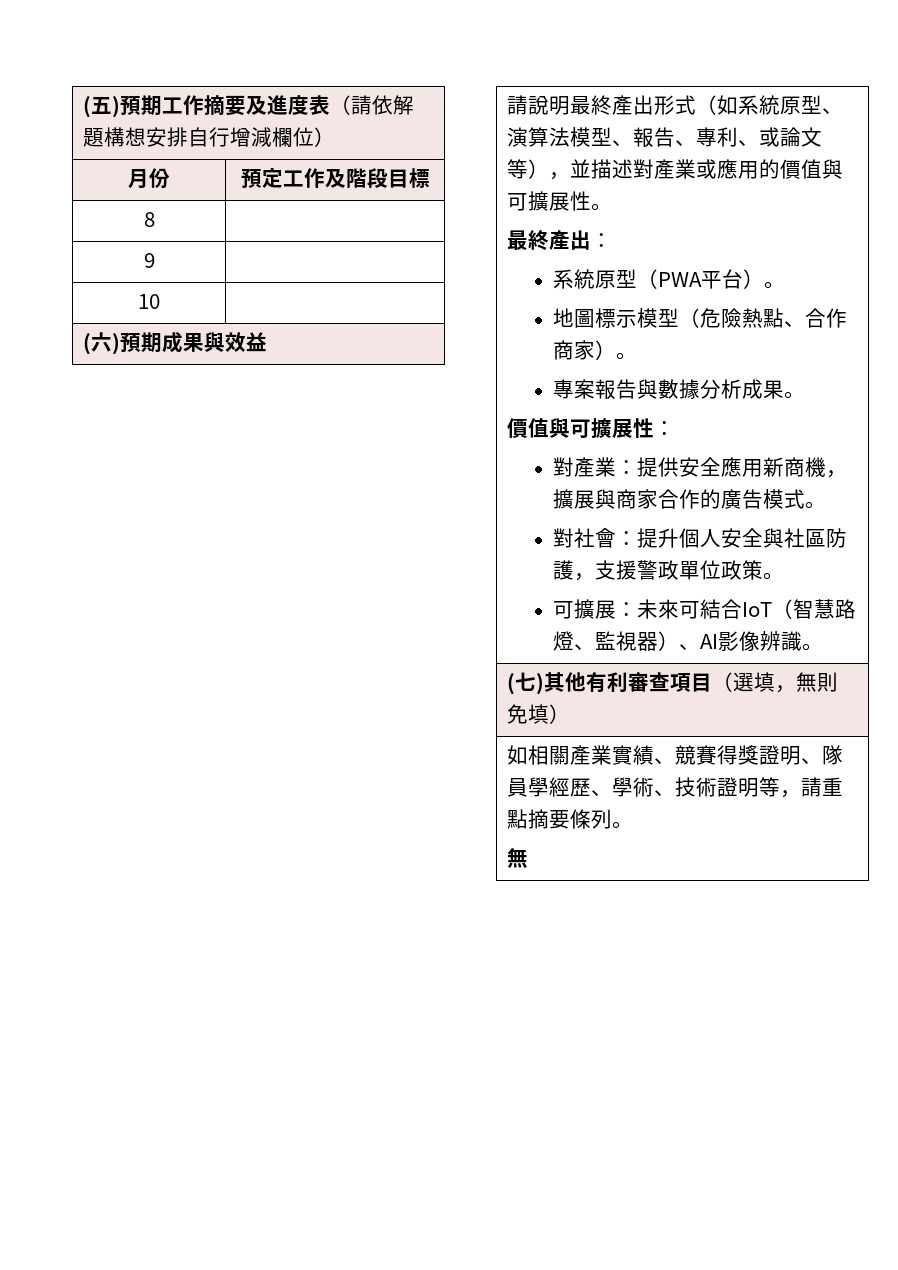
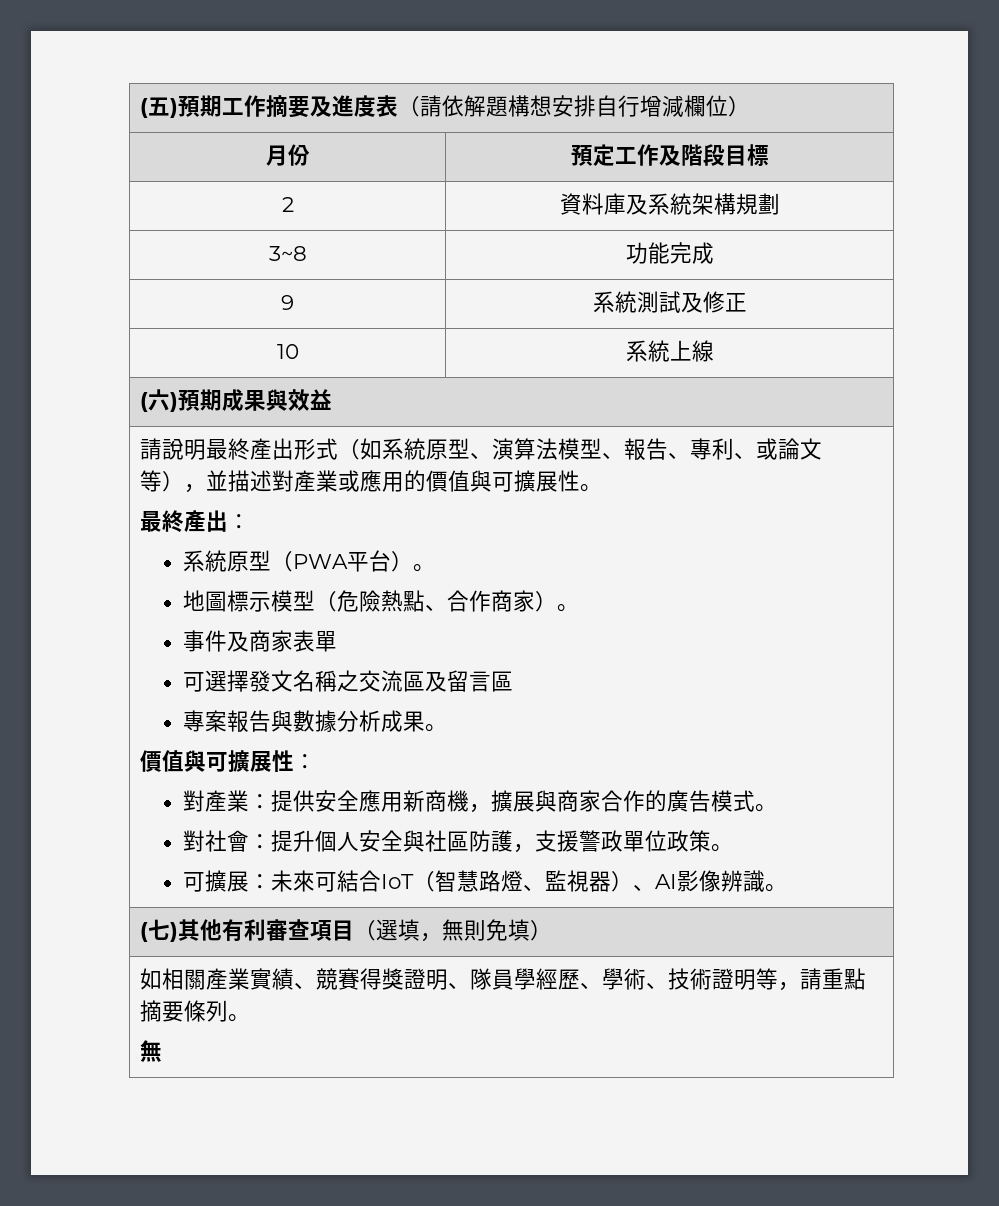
- 8 |
- 9 |
+ 2 | 資料庫及系統架構規劃
+ 3~8 | 功能完成
+ 9 | 系統測試及修正
- 10 |
+ 10 | 系統上線
+ 事件及商家表單
+ 可選擇發文名稱之交流區及留言區

